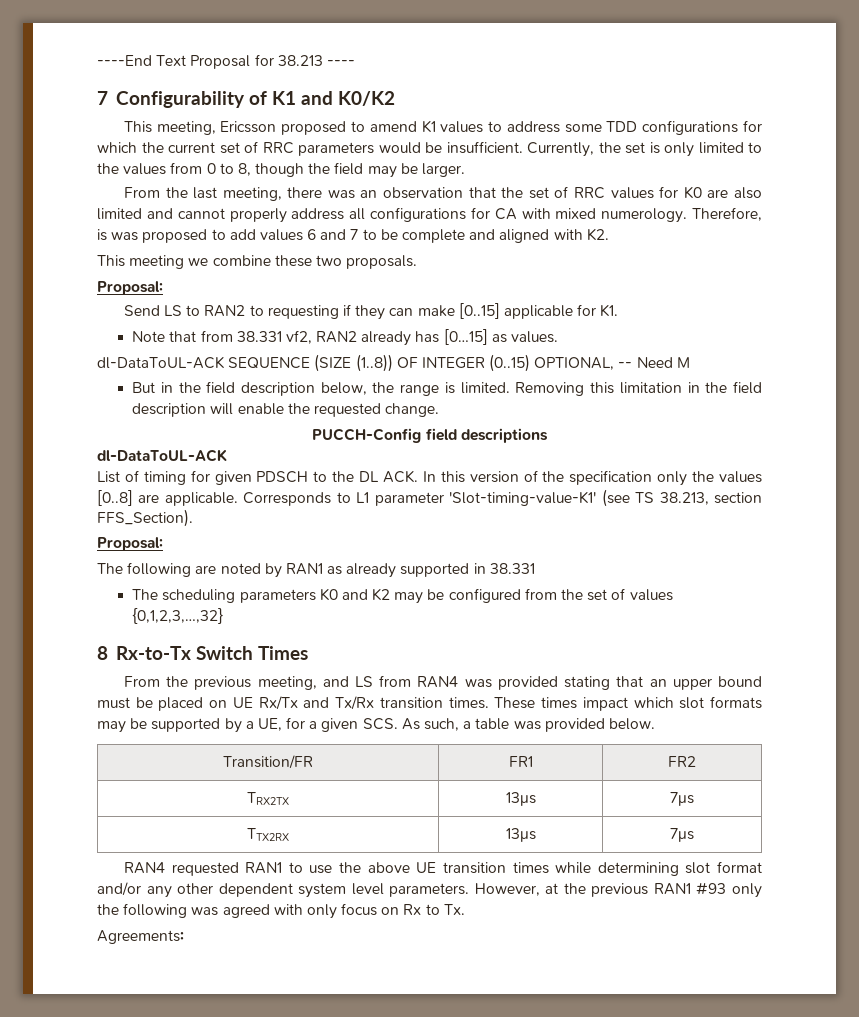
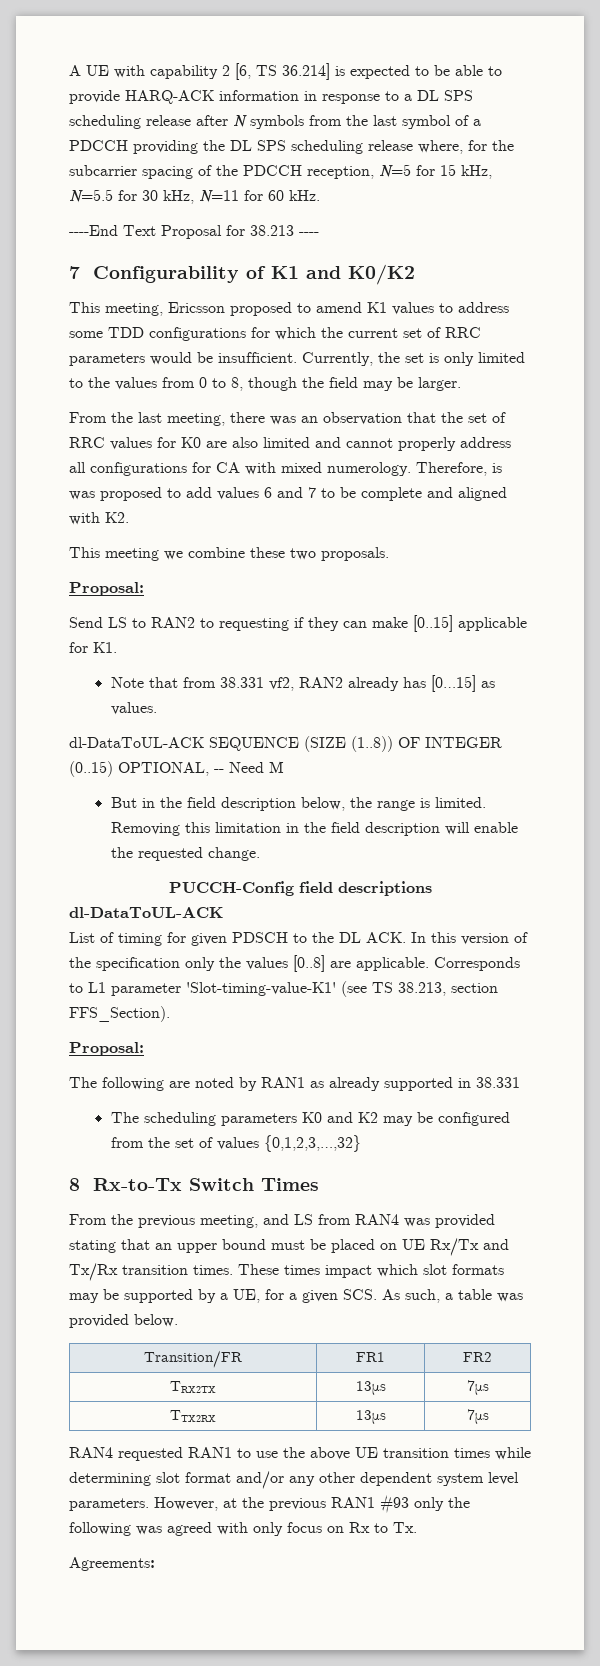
+ A UE with capability 2 [6, TS 36.214] is expected to be able to provide HARQ-ACK information in response to a DL SPS scheduling release after N symbols from the last symbol of a PDCCH providing the DL SPS scheduling release where, for the subcarrier spacing of the PDCCH reception, N=5 for 15 kHz, N=5.5 for 30 kHz, N=11 for 60 kHz.

